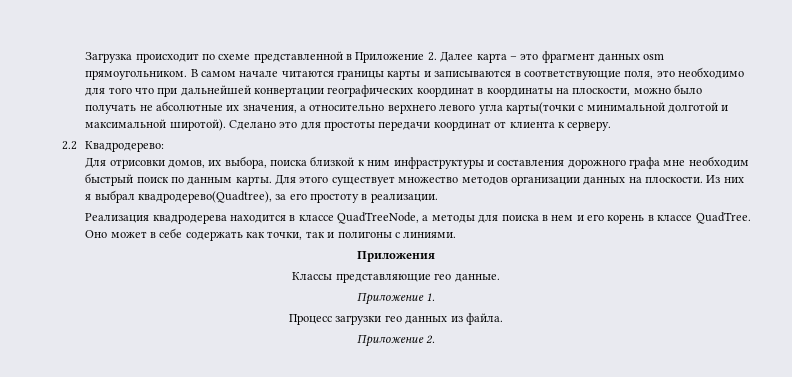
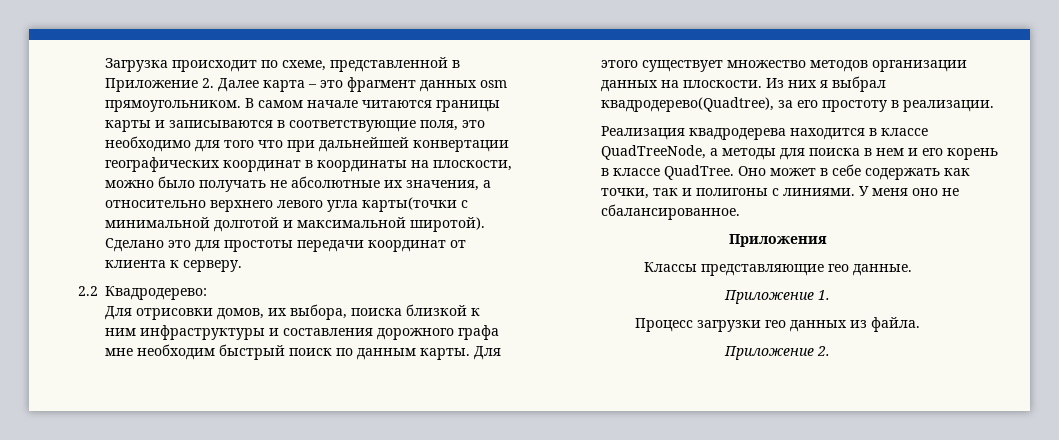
- Загрузка происходит по схеме представленной в Приложение 2. Далее карта – это фрагмент данных osm прямоугольником.
+ Загрузка происходит по схеме, представленной в Приложение 2. Далее карта – это фрагмент данных osm прямоугольником.
+ У меня оно не сбалансированное.

